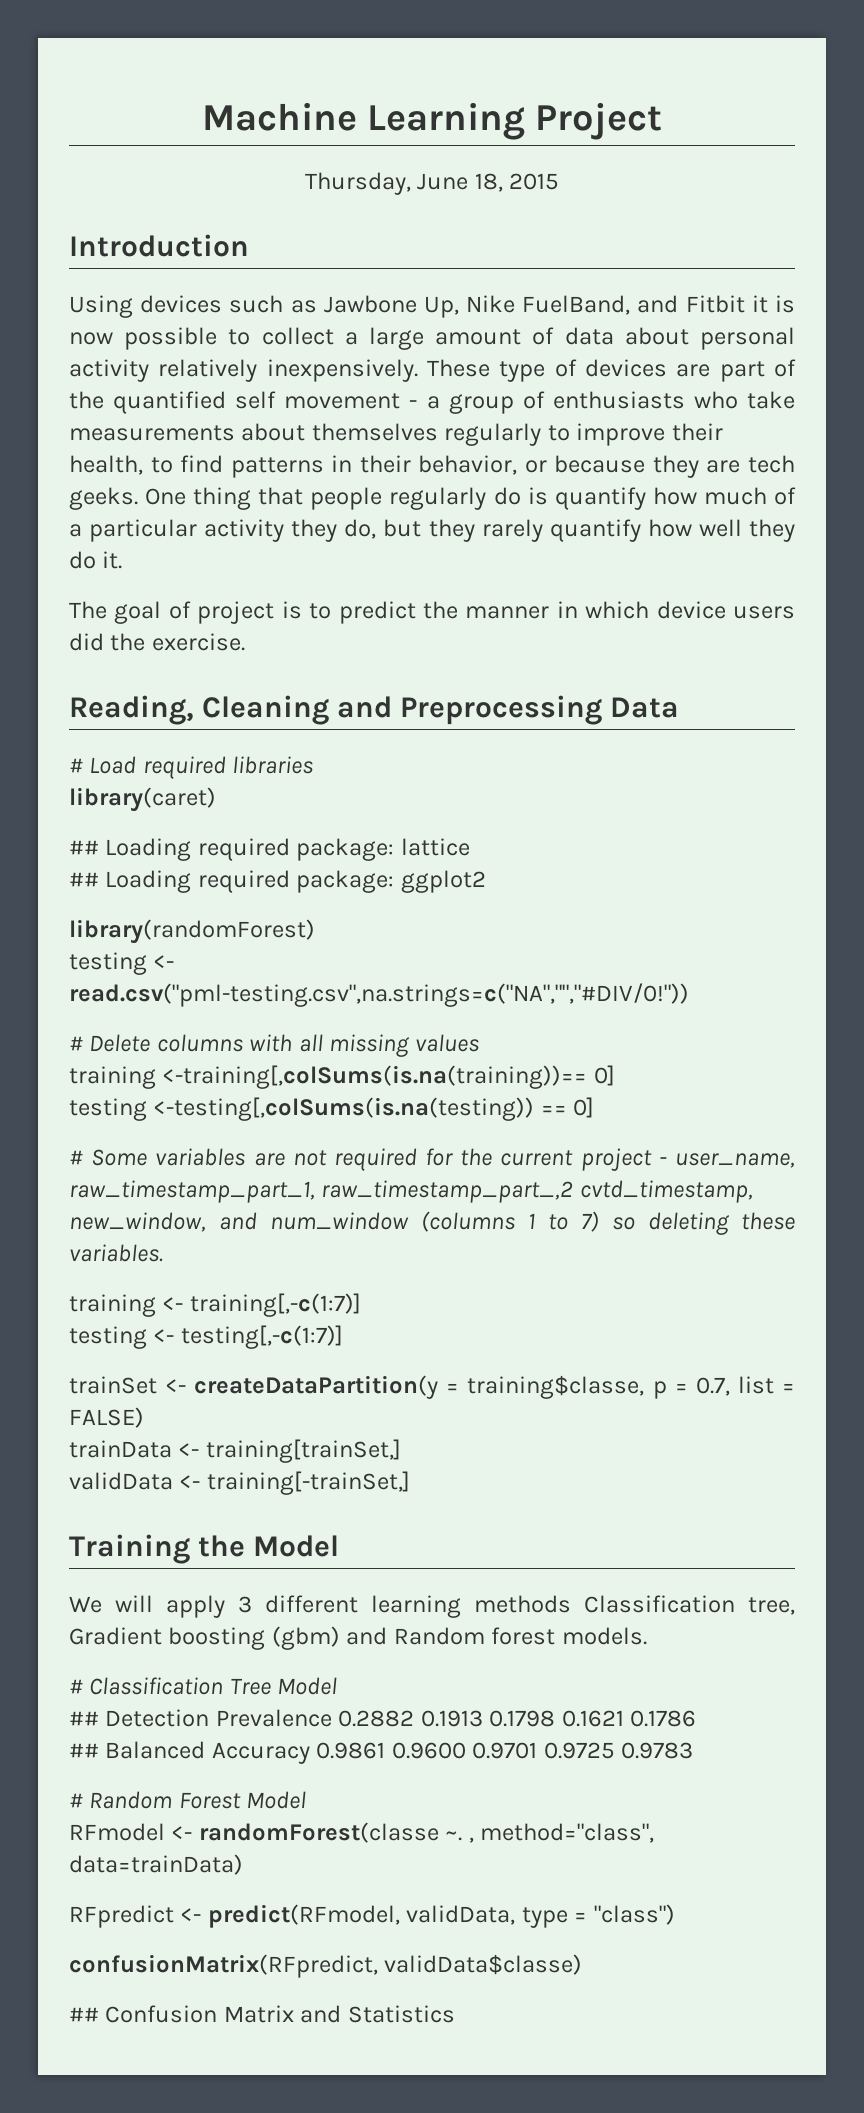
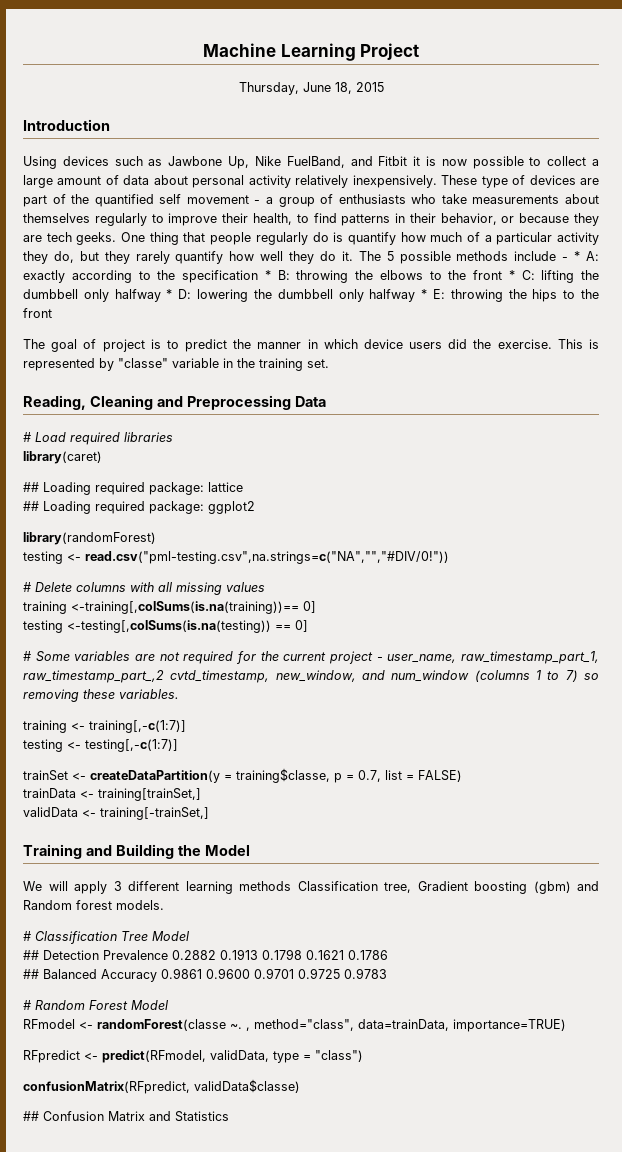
+ The 5 possible methods include - * A: exactly according to the specification * B: throwing the elbows to the front * C: lifting the dumbbell only halfway * D: lowering the dumbbell only halfway * E: throwing the hips to the front
+ This is represented by "classe" variable in the training set.
- # Some variables are not required for the current project - user_name, raw_timestamp_part_1, raw_timestamp_part_,2 cvtd_timestamp, new_window, and num_window (columns 1 to 7) so deleting these variables.
+ # Some variables are not required for the current project - user_name, raw_timestamp_part_1, raw_timestamp_part_,2 cvtd_timestamp, new_window, and num_window (columns 1 to 7) so removing these variables.
- Training the Model
+ Training and Building the Model
- RFmodel <- randomForest(classe ~. , method="class", data=trainData)
+ RFmodel <- randomForest(classe ~. , method="class", data=trainData, importance=TRUE)

